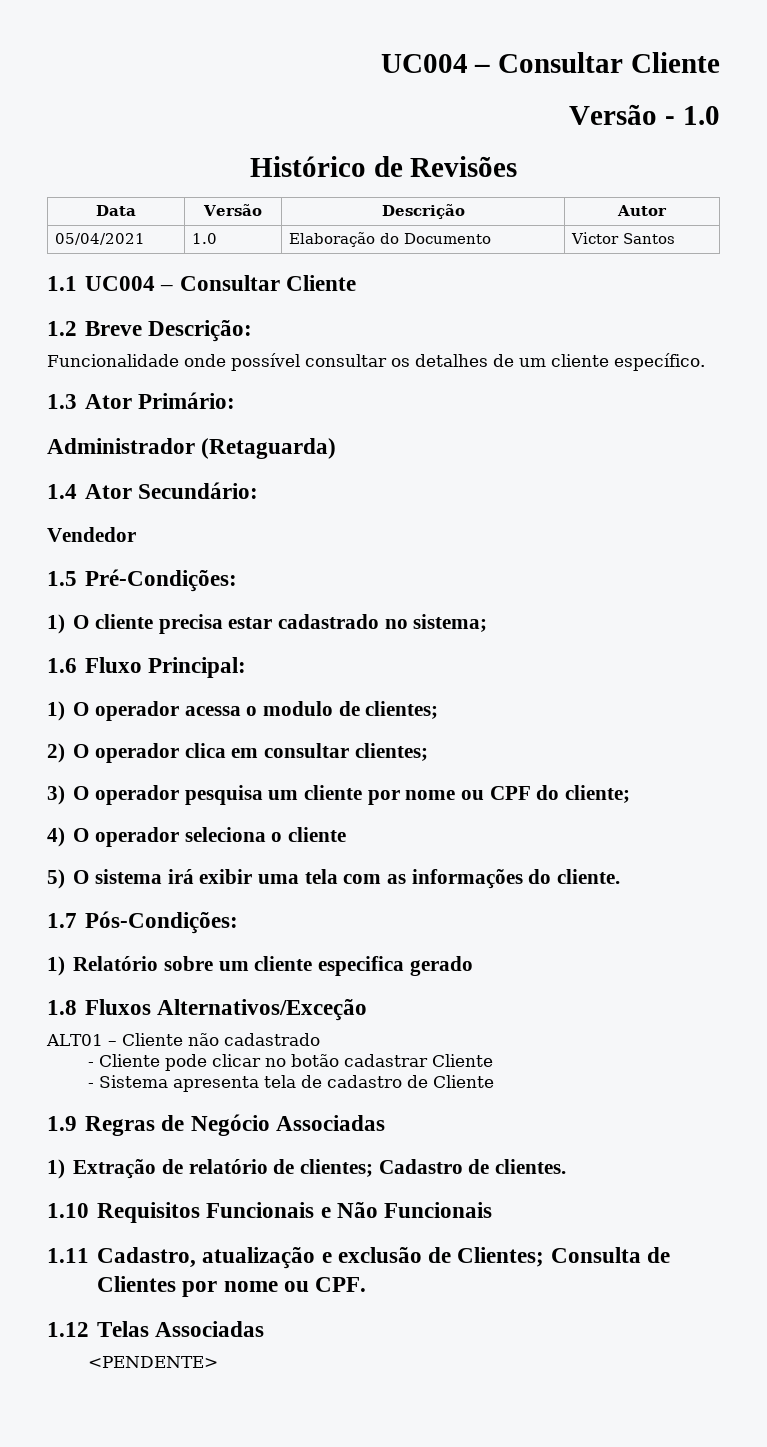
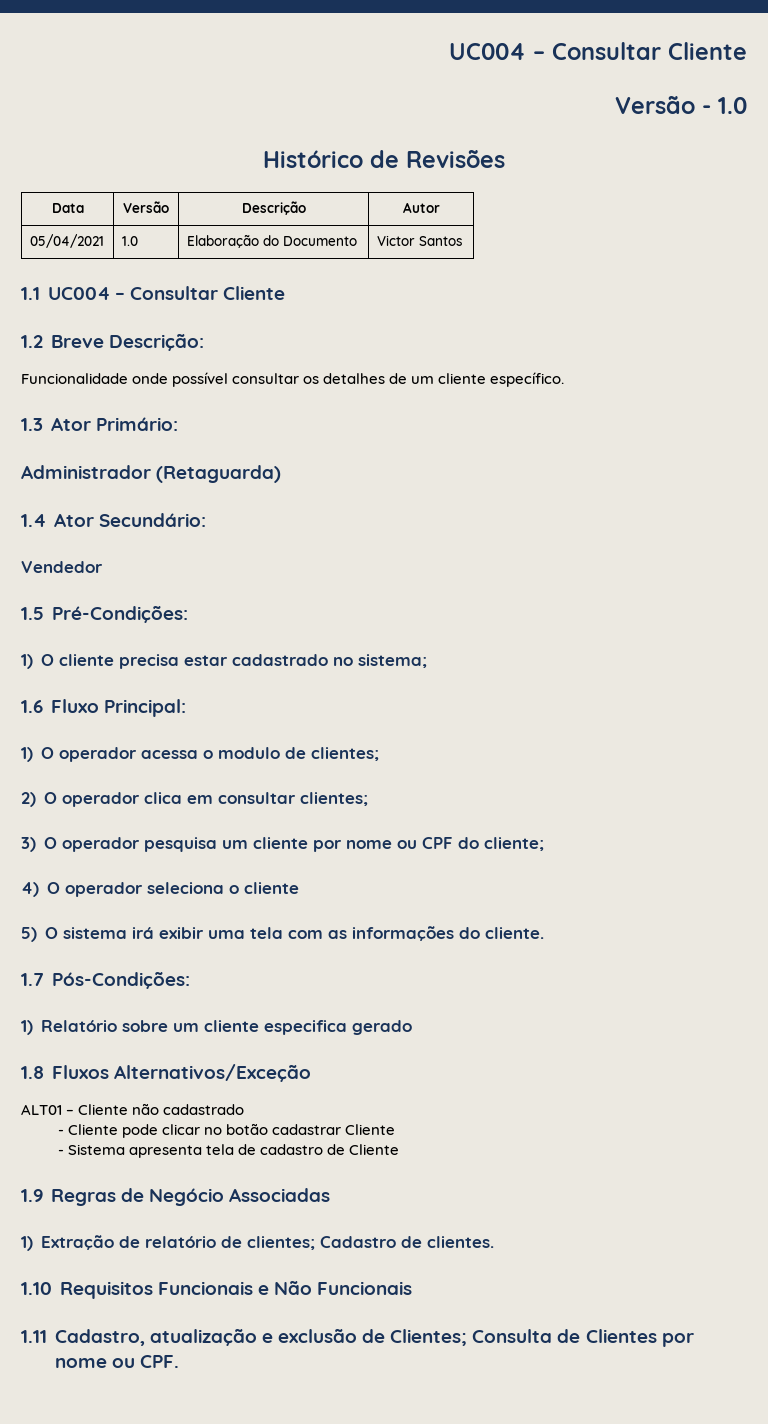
- 1.12 Telas Associadas
- <PENDENTE>

